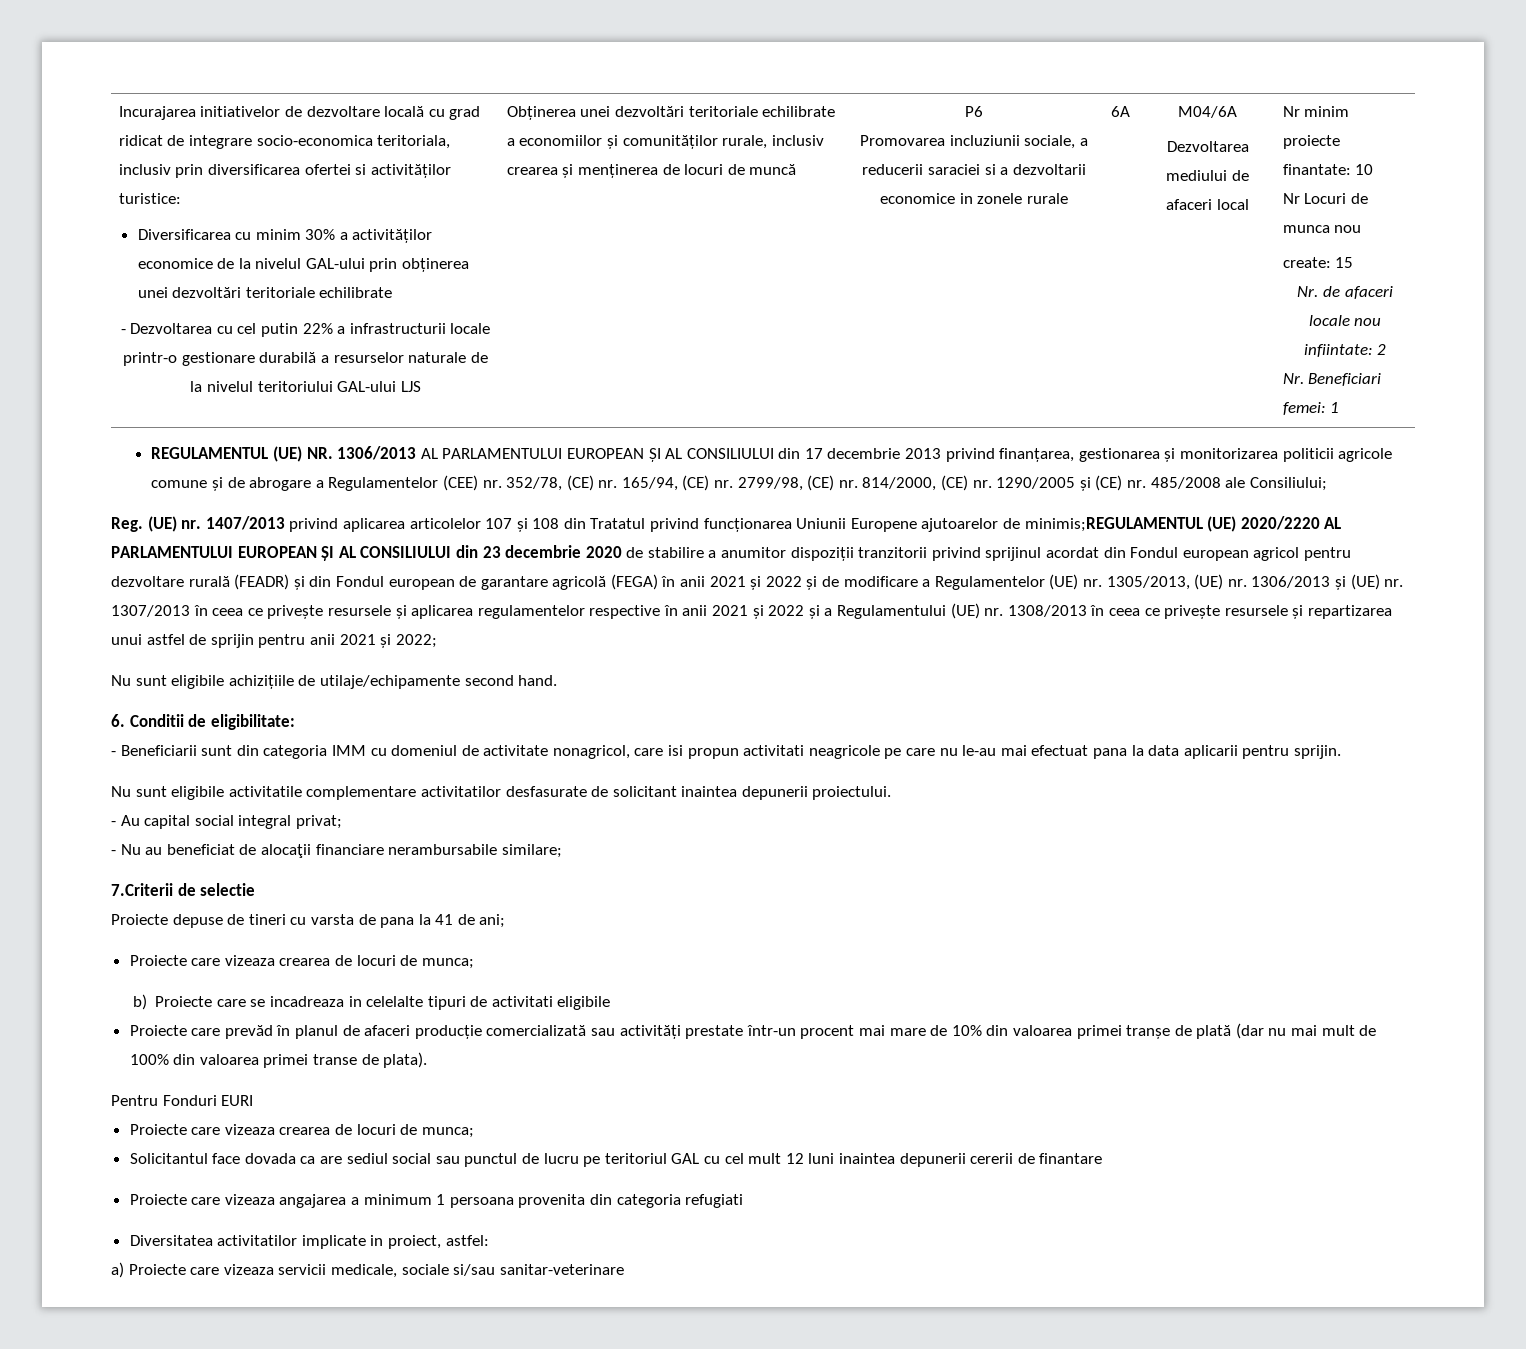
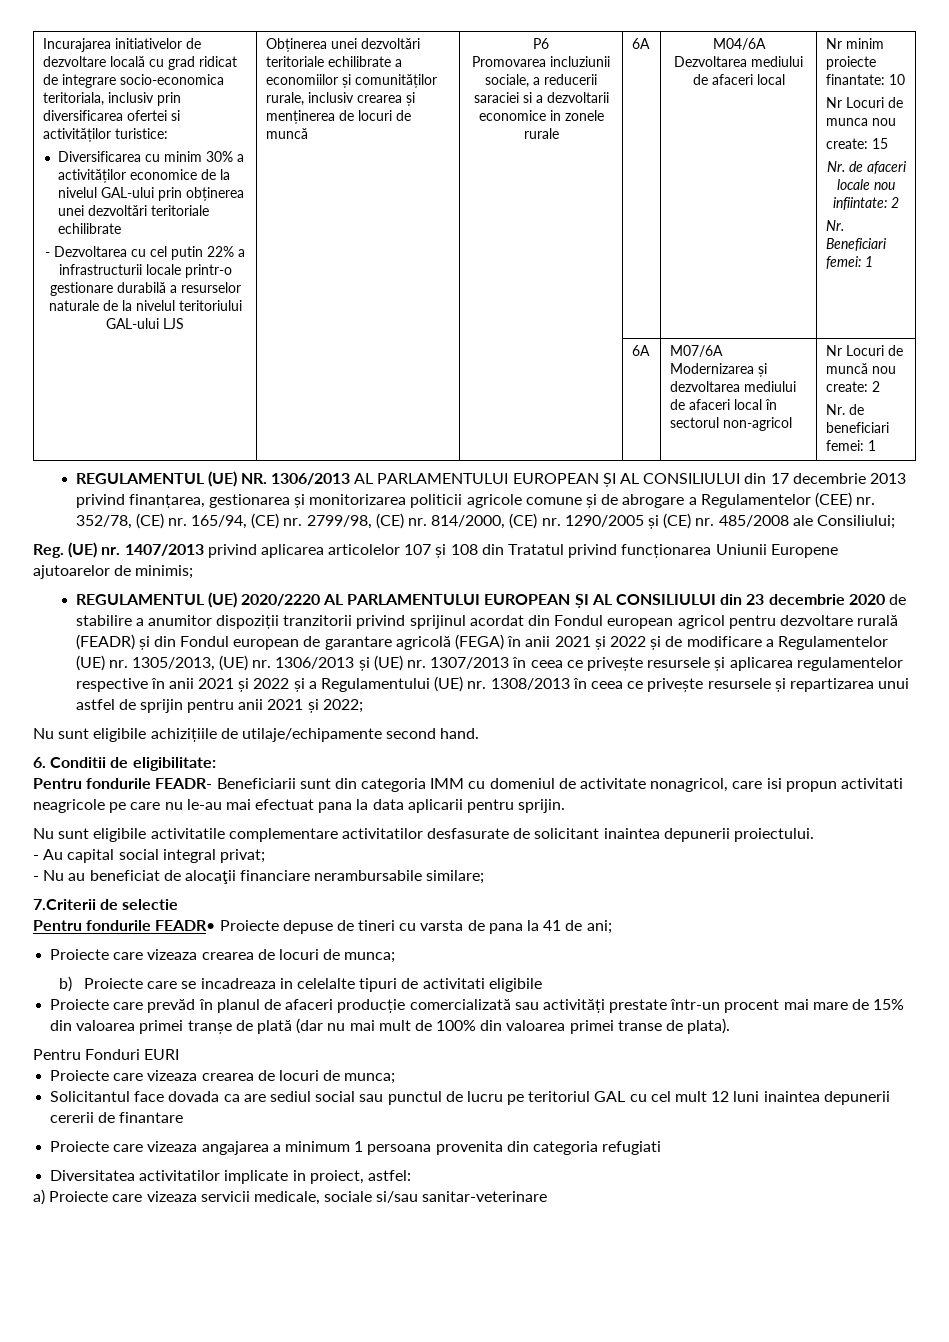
+ | | | 6A | M07/6A Modernizarea și dezvoltarea mediului de afaceri local în sectorul non-agricol | Nr Locuri de muncă nou create: 2
+ Nr. de beneficiari femei: 1
- Reg. (UE) nr. 1407/2013 privind aplicarea articolelor 107 și 108 din Tratatul privind funcționarea Uniunii Europene ajutoarelor de minimis;REGULAMENTUL (UE) 2020/2220 AL PARLAMENTULUI EUROPEAN ȘI AL CONSILIULUI din 23 decembrie 2020 de stabilire a anumitor dispoziții tranzitorii privind sprijinul acordat din Fondul european agricol pentru dezvoltare rurală (FEADR) și din Fondul european de garantare agricolă (FEGA) în anii 2021 și 2022 și de modificare a Regulamentelor (UE) nr. 1305/2013, (UE) nr. 1306/2013 și (UE) nr. 1307/2013 în ceea ce privește resursele și aplicarea regulamentelor respective în anii 2021 și 2022 și a Regulamentului (UE) nr. 1308/2013 în ceea ce privește resursele și repartizarea unui astfel de sprijin pentru anii 2021 și 2022;
+ Reg. (UE) nr. 1407/2013 privind aplicarea articolelor 107 și 108 din Tratatul privind funcționarea Uniunii Europene ajutoarelor de minimis;
+ REGULAMENTUL (UE) 2020/2220 AL PARLAMENTULUI EUROPEAN ȘI AL CONSILIULUI din 23 decembrie 2020 de stabilire a anumitor dispoziții tranzitorii privind sprijinul acordat din Fondul european agricol pentru dezvoltare rurală (FEADR) și din Fondul european de garantare agricolă (FEGA) în anii 2021 și 2022 și de modificare a Regulamentelor (UE) nr. 1305/2013, (UE) nr. 1306/2013 și (UE) nr. 1307/2013 în ceea ce privește resursele și aplicarea regulamentelor respective în anii 2021 și 2022 și a Regulamentului (UE) nr. 1308/2013 în ceea ce privește resursele și repartizarea unui astfel de sprijin pentru anii 2021 și 2022;
- - Beneficiarii sunt din categoria IMM cu domeniul de activitate nonagricol, care isi propun activitati neagricole pe care nu le-au mai efectuat pana la data aplicarii pentru sprijin.
+ Pentru fondurile FEADR- Beneficiarii sunt din categoria IMM cu domeniul de activitate nonagricol, care isi propun activitati neagricole pe care nu le-au mai efectuat pana la data aplicarii pentru sprijin.
- Proiecte depuse de tineri cu varsta de pana la 41 de ani;
+ Pentru fondurile FEADR• Proiecte depuse de tineri cu varsta de pana la 41 de ani;
- Proiecte care prevăd în planul de afaceri producție comercializată sau activități prestate într-un procent mai mare de 10% din valoarea primei tranșe de plată (dar nu mai mult de 100% din valoarea primei transe de plata).
+ Proiecte care prevăd în planul de afaceri producție comercializată sau activități prestate într-un procent mai mare de 15% din valoarea primei tranșe de plată (dar nu mai mult de 100% din valoarea primei transe de plata).

